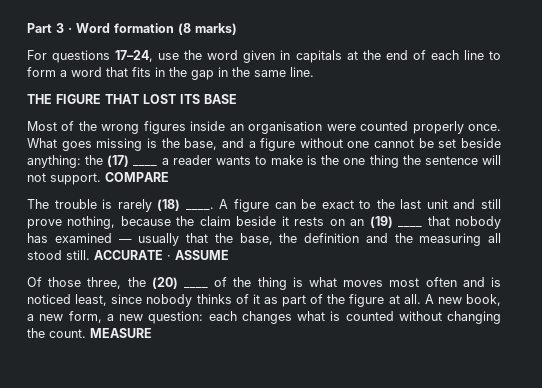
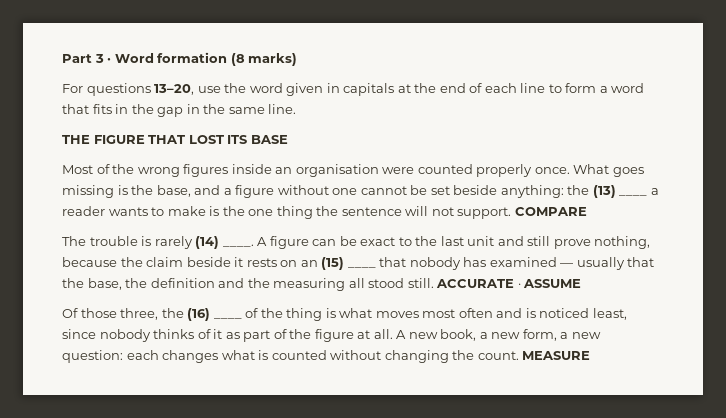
- For questions 17–24, use the word given in capitals at the end of each line to form a word that fits in the gap in the same line.
+ For questions 13–20, use the word given in capitals at the end of each line to form a word that fits in the gap in the same line.
- What goes missing is the base, and a figure without one cannot be set beside anything: the (17) ____ a reader wants to make is the one thing the sentence will not support.
+ What goes missing is the base, and a figure without one cannot be set beside anything: the (13) ____ a reader wants to make is the one thing the sentence will not support.
- The trouble is rarely (18) ____.
+ The trouble is rarely (14) ____.
- A figure can be exact to the last unit and still prove nothing, because the claim beside it rests on an (19) ____ that nobody has examined — usually that the base, the definition and the measuring all stood still.
+ A figure can be exact to the last unit and still prove nothing, because the claim beside it rests on an (15) ____ that nobody has examined — usually that the base, the definition and the measuring all stood still.
- Of those three, the (20) ____ of the thing is what moves most often and is noticed least, since nobody thinks of it as part of the figure at all.
+ Of those three, the (16) ____ of the thing is what moves most often and is noticed least, since nobody thinks of it as part of the figure at all.

